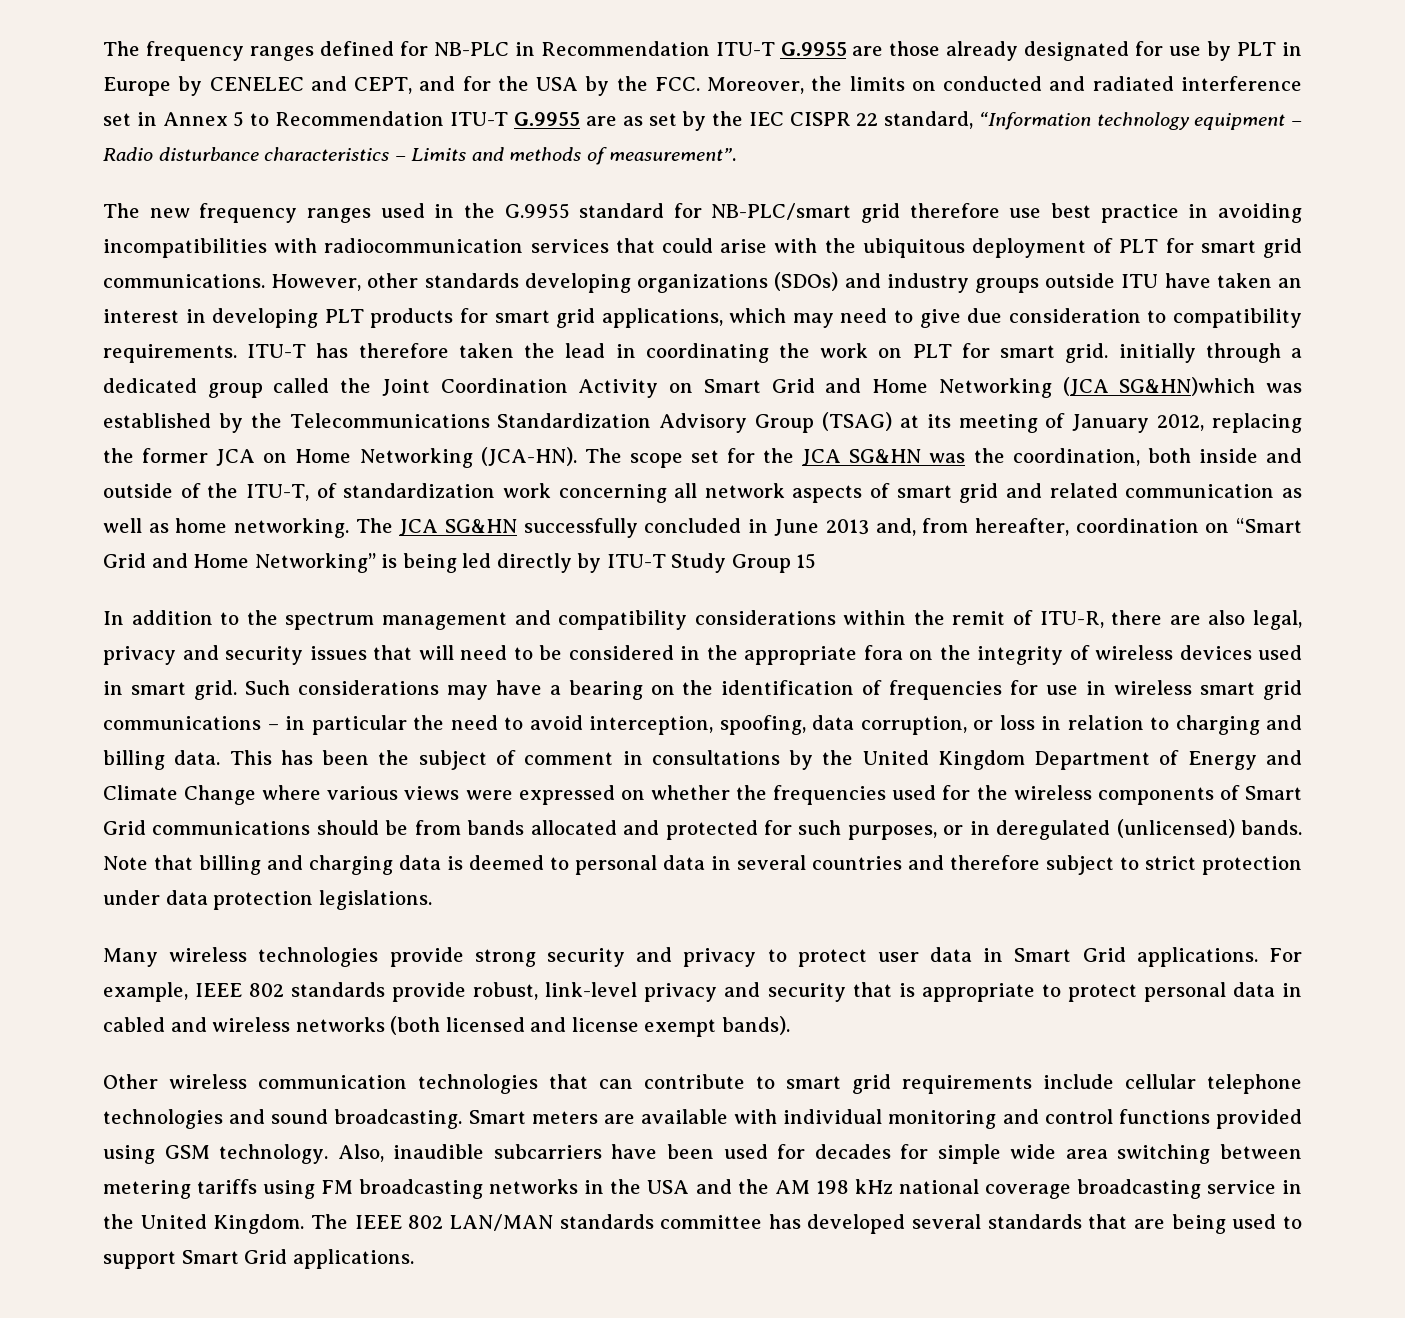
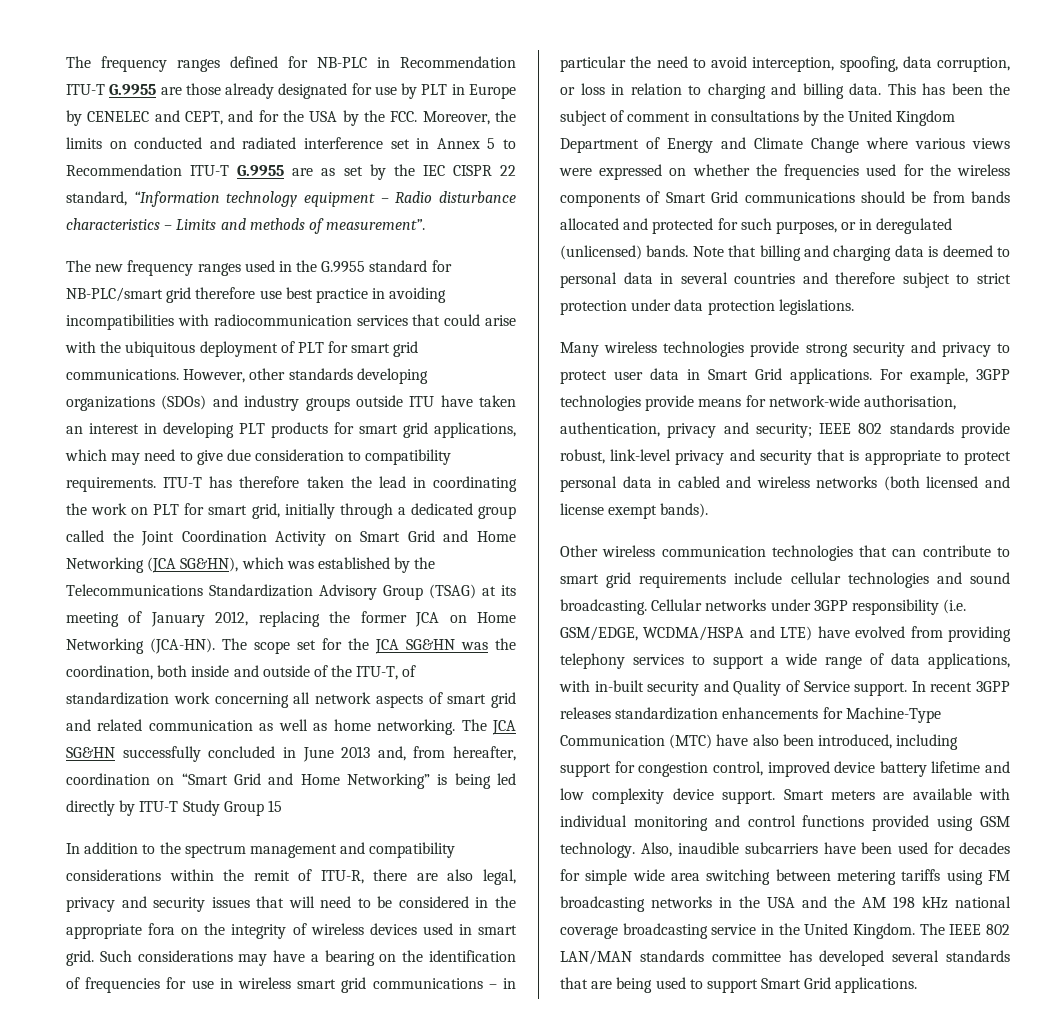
- ITU-T has therefore taken the lead in coordinating the work on PLT for smart grid. initially through a dedicated group called the Joint Coordination Activity on Smart Grid and Home Networking (JCA SG&HN)which was established by the Telecommunications Standardization Advisory Group (TSAG) at its meeting of January 2012, replacing the former JCA on Home Networking (JCA-HN).
+ ITU-T has therefore taken the lead in coordinating the work on PLT for smart grid, initially through a dedicated group called the Joint Coordination Activity on Smart Grid and Home Networking (JCA SG&HN), which was established by the Telecommunications Standardization Advisory Group (TSAG) at its meeting of January 2012, replacing the former JCA on Home Networking (JCA-HN).
- For example, IEEE 802 standards provide robust, link-level privacy and security that is appropriate to protect personal data in cabled and wireless networks (both licensed and license exempt bands).
+ For example, 3GPP technologies provide means for network-wide authorisation, authentication, privacy and security; IEEE 802 standards provide robust, link-level privacy and security that is appropriate to protect personal data in cabled and wireless networks (both licensed and license exempt bands).
- Other wireless communication technologies that can contribute to smart grid requirements include cellular telephone technologies and sound broadcasting.
+ Other wireless communication technologies that can contribute to smart grid requirements include cellular technologies and sound broadcasting.
+ Cellular networks under 3GPP responsibility (i.e. GSM/EDGE, WCDMA/HSPA and LTE) have evolved from providing telephony services to support a wide range of data applications, with in-built security and Quality of Service support. In recent 3GPP releases standardization enhancements for Machine-Type Communication (MTC) have also been introduced, including support for congestion control, improved device battery lifetime and low complexity device support.

